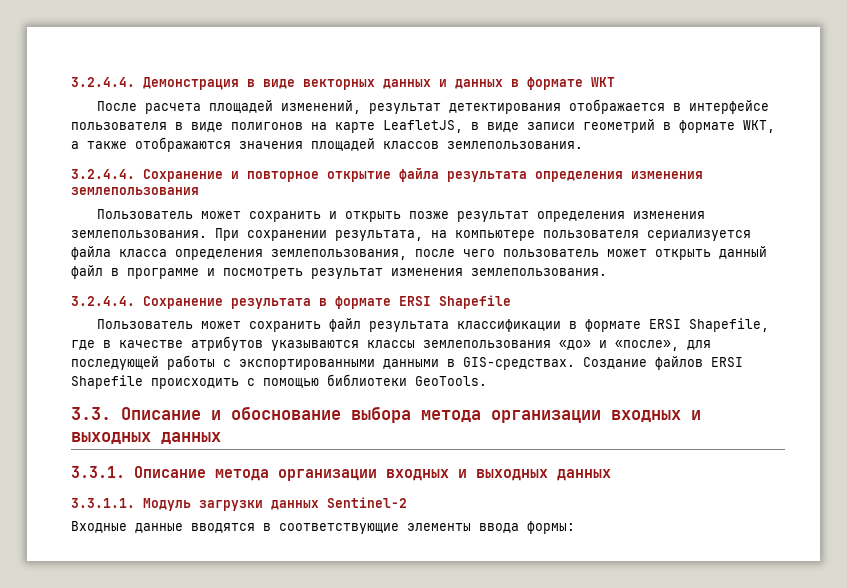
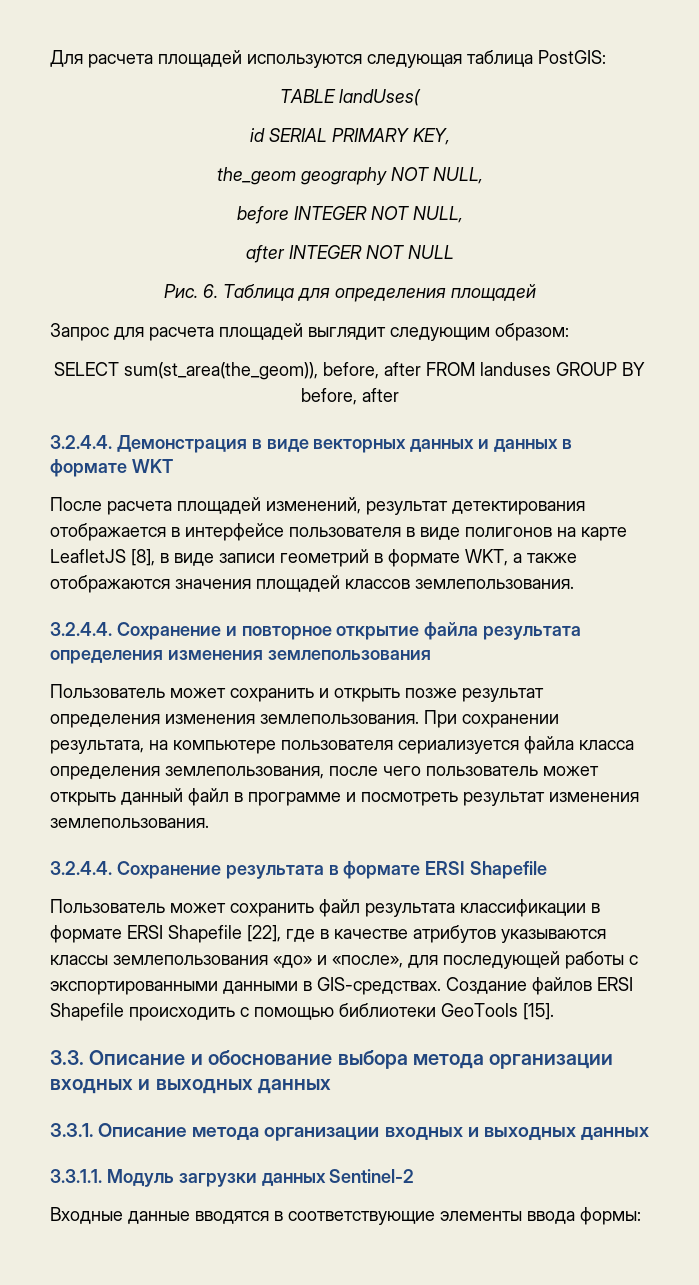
+ Для расчета площадей используются следующая таблица PostGIS:
+ TABLE landUses(
+ id SERIAL PRIMARY KEY,
+ the_geom geography NOT NULL,
+ before INTEGER NOT NULL,
+ after INTEGER NOT NULL
+ Рис. 6. Таблица для определения площадей
+ Запрос для расчета площадей выглядит следующим образом:
+ SELECT sum(st_area(the_geom)), before, after FROM landuses GROUP BY before, after
- После расчета площадей изменений, результат детектирования отображается в интерфейсе пользователя в виде полигонов на карте LeafletJS, в виде записи геометрий в формате WKT, а также отображаются значения площадей классов землепользования.
+ После расчета площадей изменений, результат детектирования отображается в интерфейсе пользователя в виде полигонов на карте LeafletJS [8], в виде записи геометрий в формате WKT, а также отображаются значения площадей классов землепользования.
- Пользователь может сохранить файл результата классификации в формате ERSI Shapefile, где в качестве атрибутов указываются классы землепользования «до» и «после», для последующей работы с экспортированными данными в GIS-средствах.
+ Пользователь может сохранить файл результата классификации в формате ERSI Shapefile [22], где в качестве атрибутов указываются классы землепользования «до» и «после», для последующей работы с экспортированными данными в GIS-средствах.
- Создание файлов ERSI Shapefile происходить с помощью библиотеки GeoTools.
+ Создание файлов ERSI Shapefile происходить с помощью библиотеки GeoTools [15].

